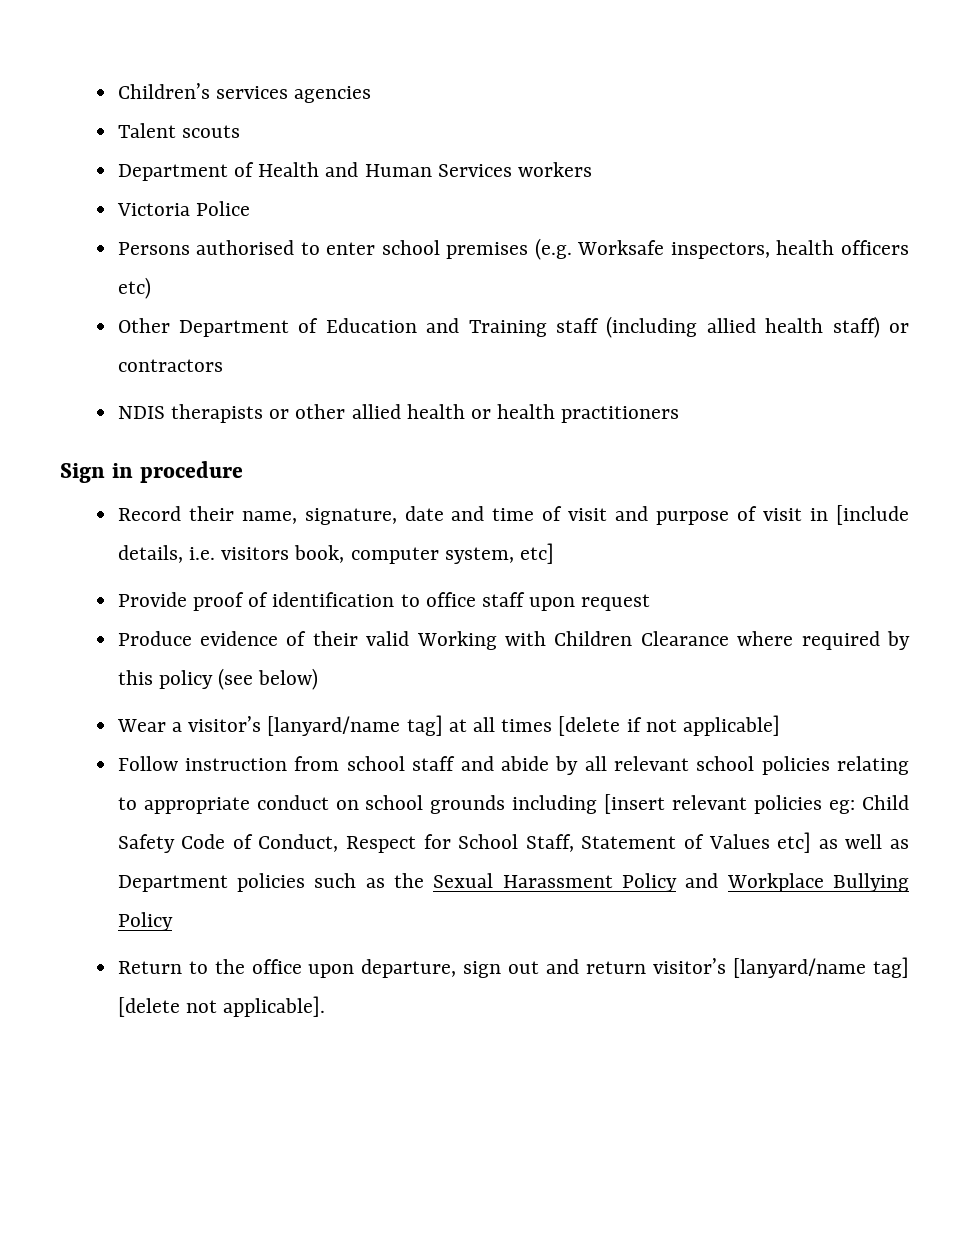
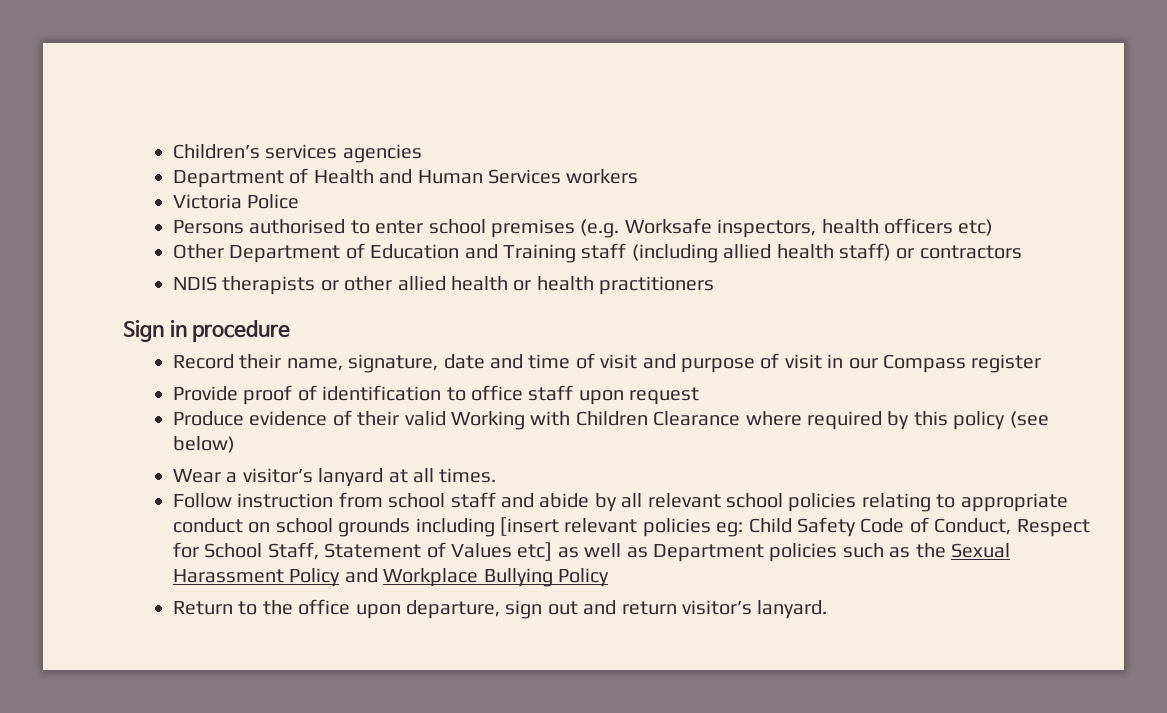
- Talent scouts
- Record their name, signature, date and time of visit and purpose of visit in [include details, i.e. visitors book, computer system, etc]
+ Record their name, signature, date and time of visit and purpose of visit in our Compass register
- Wear a visitor’s [lanyard/name tag] at all times [delete if not applicable]
+ Wear a visitor’s lanyard at all times.
- Return to the office upon departure, sign out and return visitor’s [lanyard/name tag] [delete not applicable].
+ Return to the office upon departure, sign out and return visitor’s lanyard.

